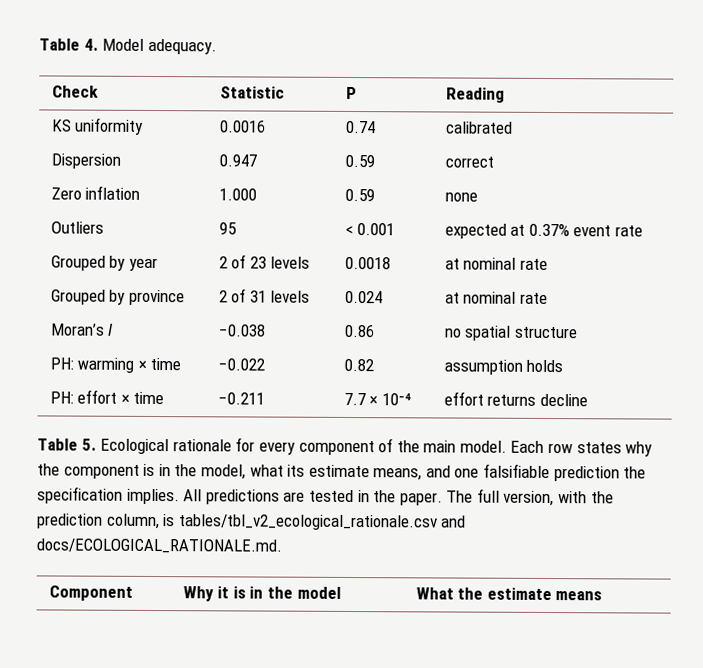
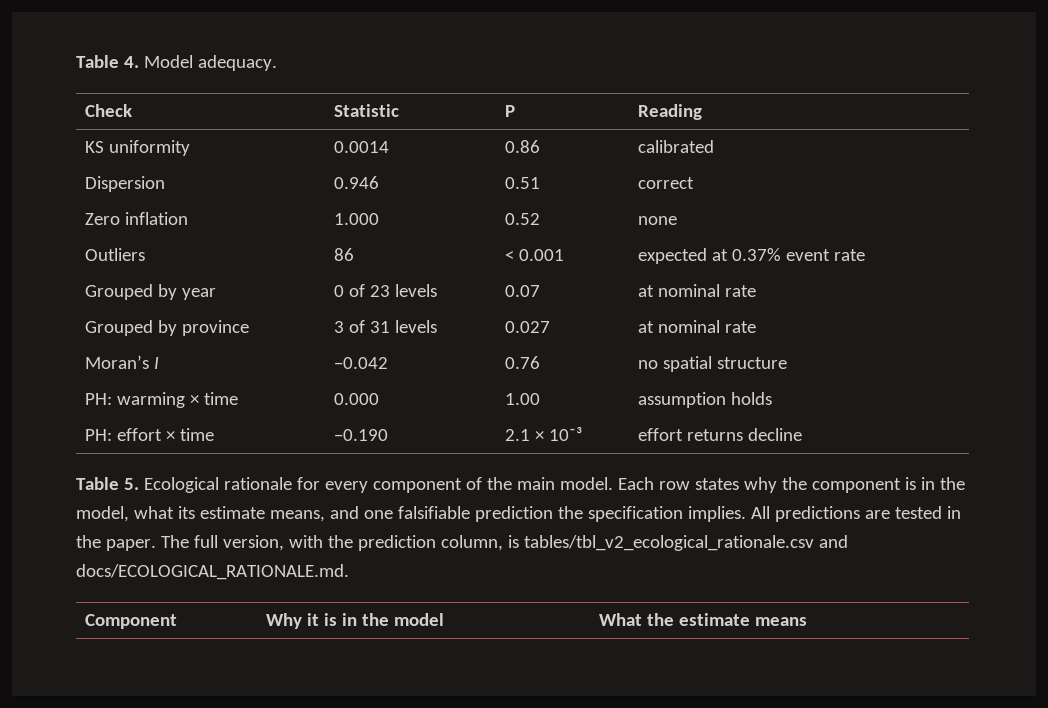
- KS uniformity | 0.0016 | 0.74 | calibrated
+ KS uniformity | 0.0014 | 0.86 | calibrated
- Dispersion | 0.947 | 0.59 | correct
+ Dispersion | 0.946 | 0.51 | correct
- Zero inflation | 1.000 | 0.59 | none
+ Zero inflation | 1.000 | 0.52 | none
- Outliers | 95 | < 0.001 | expected at 0.37% event rate
+ Outliers | 86 | < 0.001 | expected at 0.37% event rate
- Grouped by year | 2 of 23 levels | 0.0018 | at nominal rate
+ Grouped by year | 0 of 23 levels | 0.07 | at nominal rate
- Grouped by province | 2 of 31 levels | 0.024 | at nominal rate
+ Grouped by province | 3 of 31 levels | 0.027 | at nominal rate
- Moran’s I | −0.038 | 0.86 | no spatial structure
+ Moran’s I | −0.042 | 0.76 | no spatial structure
- PH: warming × time | −0.022 | 0.82 | assumption holds
+ PH: warming × time | 0.000 | 1.00 | assumption holds
- PH: effort × time | −0.211 | 7.7 × 10⁻⁴ | effort returns decline
+ PH: effort × time | −0.190 | 2.1 × 10⁻³ | effort returns decline

